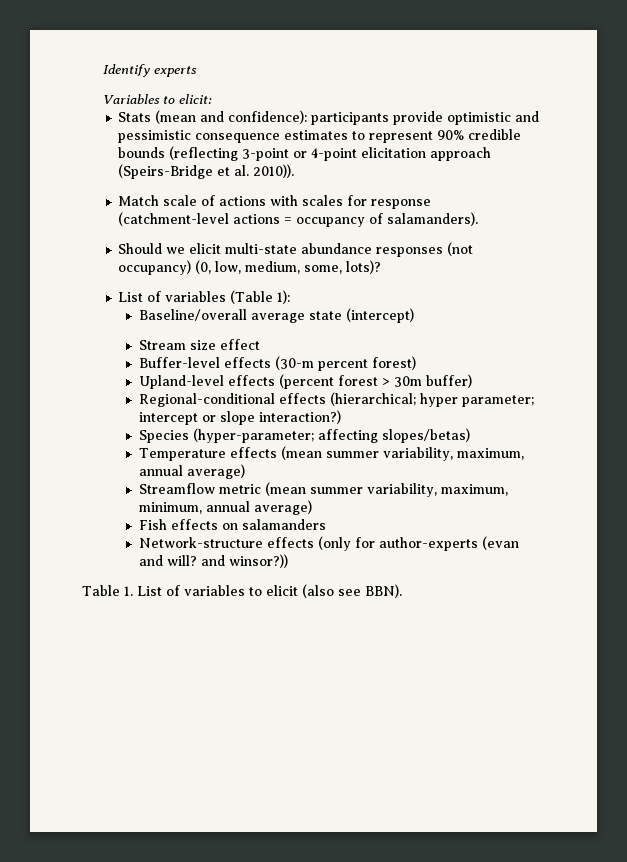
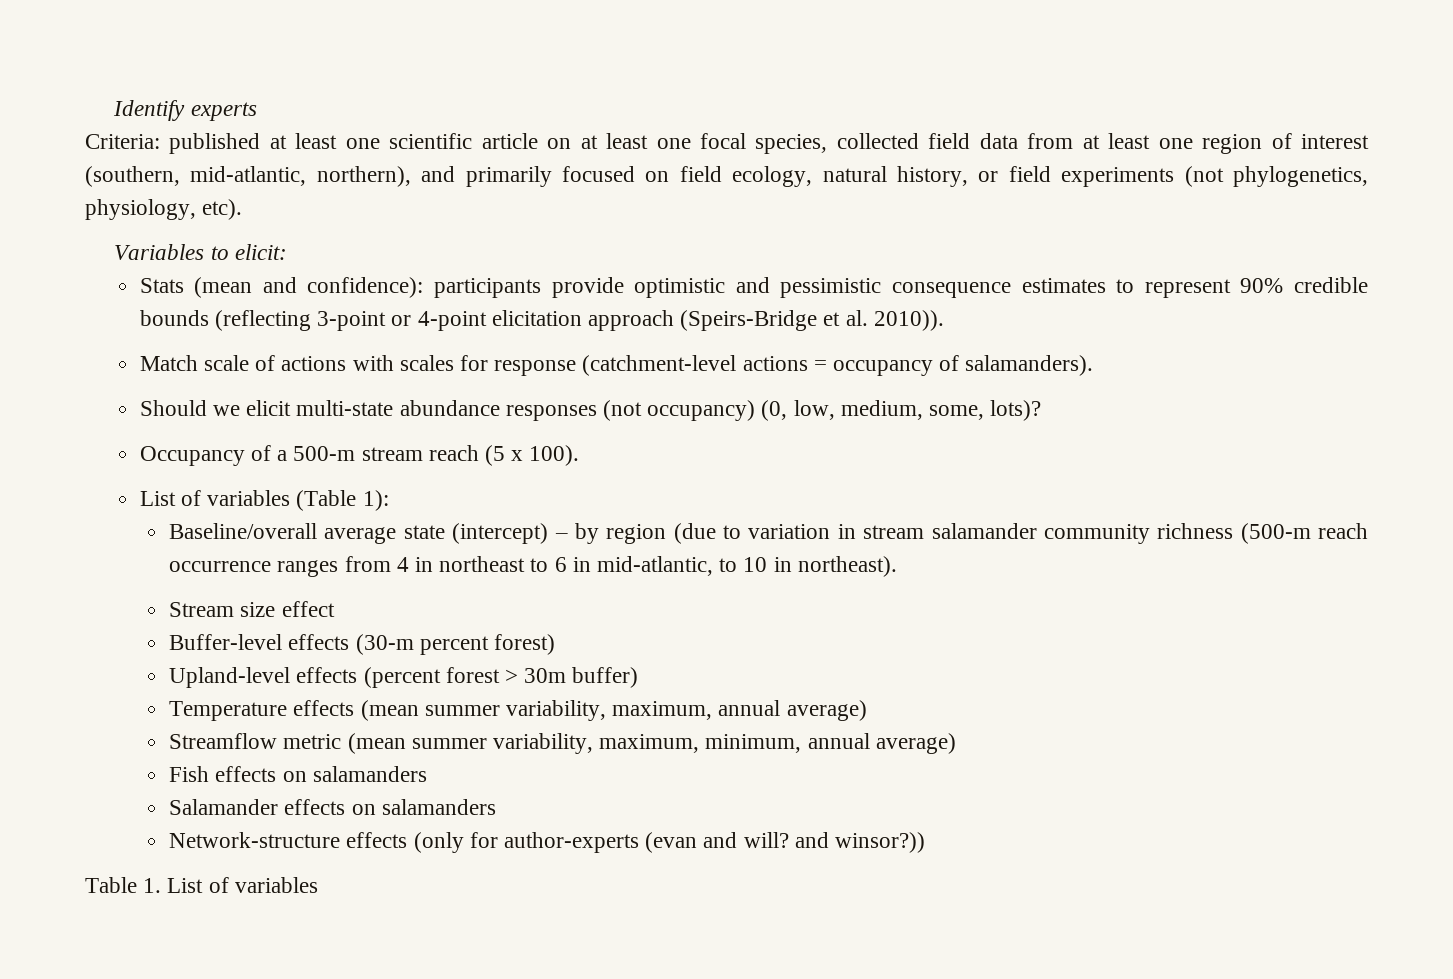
+ Criteria: published at least one scientific article on at least one focal species, collected field data from at least one region of interest (southern, mid-atlantic, northern), and primarily focused on field ecology, natural history, or field experiments (not phylogenetics, physiology, etc).
+ Occupancy of a 500-m stream reach (5 x 100).
- Baseline/overall average state (intercept)
+ Baseline/overall average state (intercept) – by region (due to variation in stream salamander community richness (500-m reach occurrence ranges from 4 in northeast to 6 in mid-atlantic, to 10 in northeast).
- Regional-conditional effects (hierarchical; hyper parameter; intercept or slope interaction?)
- Species (hyper-parameter; affecting slopes/betas)
+ Salamander effects on salamanders
- Table 1. List of variables to elicit (also see BBN).
+ Table 1. List of variables

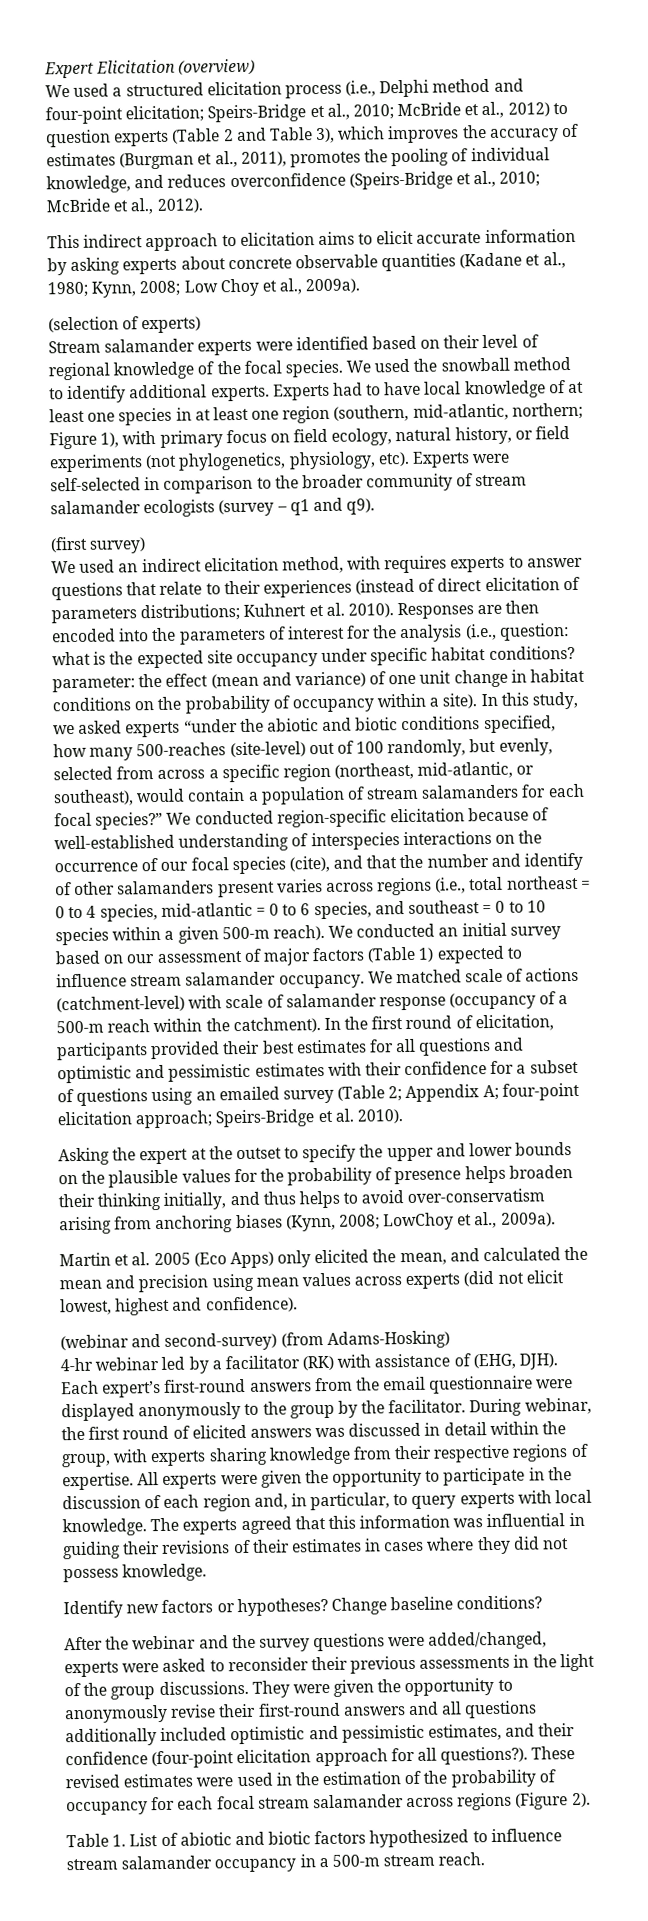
- Identify experts
- Criteria: published at least one scientific article on at least one focal species, collected field data from at least one region of interest (southern, mid-atlantic, northern), and primarily focused on field ecology, natural history, or field experiments (not phylogenetics, physiology, etc).
- Variables to elicit:
- Stats (mean and confidence): participants provide optimistic and pessimistic consequence estimates to represent 90% credible bounds (reflecting 3-point or 4-point elicitation approach (Speirs-Bridge et al. 2010)).
- Match scale of actions with scales for response (catchment-level actions = occupancy of salamanders).
- Should we elicit multi-state abundance responses (not occupancy) (0, low, medium, some, lots)?
- Occupancy of a 500-m stream reach (5 x 100).
- List of variables (Table 1):
- Baseline/overall average state (intercept) – by region (due to variation in stream salamander community richness (500-m reach occurrence ranges from 4 in northeast to 6 in mid-atlantic, to 10 in northeast).
- Stream size effect
- Buffer-level effects (30-m percent forest)
- Upland-level effects (percent forest > 30m buffer)
- Temperature effects (mean summer variability, maximum, annual average)
- Streamflow metric (mean summer variability, maximum, minimum, annual average)
- Fish effects on salamanders
- Salamander effects on salamanders
- Network-structure effects (only for author-experts (evan and will? and winsor?))
- Table 1. List of variables
+ Expert Elicitation (overview)
+ We used a structured elicitation process (i.e., Delphi method and four-point elicitation; Speirs-Bridge et al., 2010; McBride et al., 2012) to question experts (Table 2 and Table 3), which improves the accuracy of estimates (Burgman et al., 2011), promotes the pooling of individual knowledge, and reduces overconfidence (Speirs-Bridge et al., 2010; McBride et al., 2012).
+ This indirect approach to elicitation aims to elicit accurate information by asking experts about concrete observable quantities (Kadane et al., 1980; Kynn, 2008; Low Choy et al., 2009a).
+ (selection of experts)
+ Stream salamander experts were identified based on their level of regional knowledge of the focal species. We used the snowball method to identify additional experts. Experts had to have local knowledge of at least one species in at least one region (southern, mid-atlantic, northern; Figure 1), with primary focus on field ecology, natural history, or field experiments (not phylogenetics, physiology, etc). Experts were self-selected in comparison to the broader community of stream salamander ecologists (survey – q1 and q9).
+ (first survey)
+ We used an indirect elicitation method, with requires experts to answer questions that relate to their experiences (instead of direct elicitation of parameters distributions; Kuhnert et al. 2010). Responses are then encoded into the parameters of interest for the analysis (i.e., question: what is the expected site occupancy under specific habitat conditions? parameter: the effect (mean and variance) of one unit change in habitat conditions on the probability of occupancy within a site). In this study, we asked experts “under the abiotic and biotic conditions specified, how many 500-reaches (site-level) out of 100 randomly, but evenly, selected from across a specific region (northeast, mid-atlantic, or southeast), would contain a population of stream salamanders for each focal species?” We conducted region-specific elicitation because of well-established understanding of interspecies interactions on the occurrence of our focal species (cite), and that the number and identify of other salamanders present varies across regions (i.e., total northeast = 0 to 4 species, mid-atlantic = 0 to 6 species, and southeast = 0 to 10 species within a given 500-m reach). We conducted an initial survey based on our assessment of major factors (Table 1) expected to influence stream salamander occupancy. We matched scale of actions (catchment-level) with scale of salamander response (occupancy of a 500-m reach within the catchment). In the first round of elicitation, participants provided their best estimates for all questions and optimistic and pessimistic estimates with their confidence for a subset of questions using an emailed survey (Table 2; Appendix A; four-point elicitation approach; Speirs-Bridge et al. 2010).
+ Asking the expert at the outset to specify the upper and lower bounds on the plausible values for the probability of presence helps broaden their thinking initially, and thus helps to avoid over-conservatism arising from anchoring biases (Kynn, 2008; LowChoy et al., 2009a).
+ Martin et al. 2005 (Eco Apps) only elicited the mean, and calculated the mean and precision using mean values across experts (did not elicit lowest, highest and confidence).
+ (webinar and second-survey) (from Adams-Hosking)
+ 4-hr webinar led by a facilitator (RK) with assistance of (EHG, DJH). Each expert’s first-round answers from the email questionnaire were displayed anonymously to the group by the facilitator. During webinar, the first round of elicited answers was discussed in detail within the group, with experts sharing knowledge from their respective regions of expertise. All experts were given the opportunity to participate in the discussion of each region and, in particular, to query experts with local knowledge. The experts agreed that this information was influential in guiding their revisions of their estimates in cases where they did not possess knowledge.
+ Identify new factors or hypotheses? Change baseline conditions?
+ After the webinar and the survey questions were added/changed, experts were asked to reconsider their previous assessments in the light of the group discussions. They were given the opportunity to anonymously revise their first-round answers and all questions additionally included optimistic and pessimistic estimates, and their confidence (four-point elicitation approach for all questions?). These revised estimates were used in the estimation of the probability of occupancy for each focal stream salamander across regions (Figure 2).
+ Table 1. List of abiotic and biotic factors hypothesized to influence stream salamander occupancy in a 500-m stream reach.

